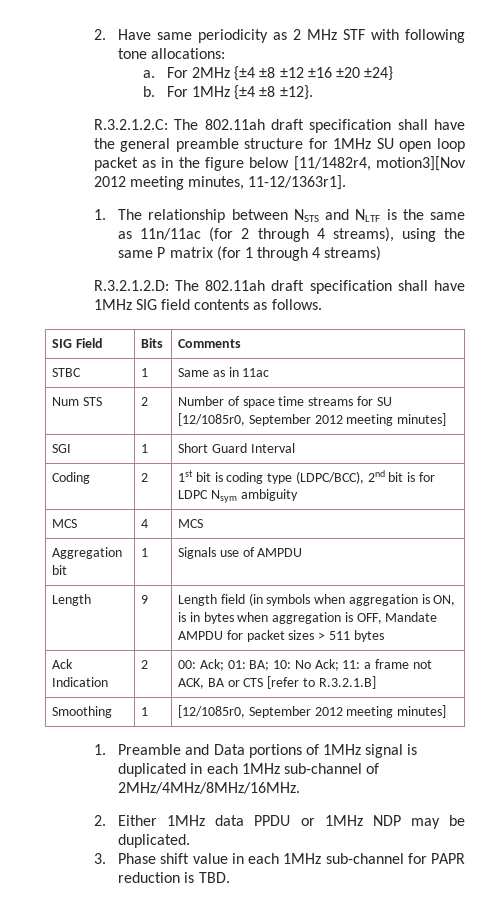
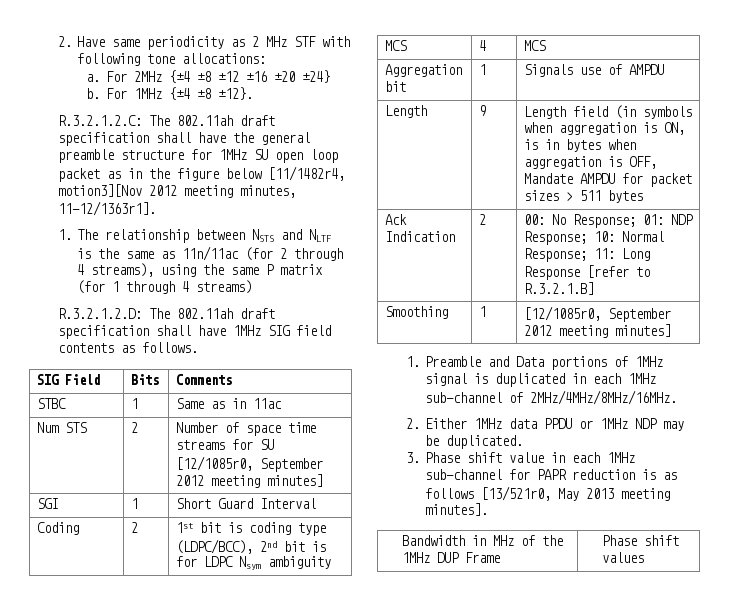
- Ack Indication | 2 | 00: Ack; 01: BA; 10: No Ack; 11: a frame not ACK, BA or CTS [refer to R.3.2.1.B]
+ Ack Indication | 2 | 00: No Response; 01: NDP Response; 10: Normal Response; 11: Long Response [refer to R.3.2.1.B]
- 3. Phase shift value in each 1MHz sub-channel for PAPR reduction is TBD.
+ 3. Phase shift value in each 1MHz sub-channel for PAPR reduction is as follows [13/521r0, May 2013 meeting minutes].
+ Bandwidth in MHz of the 1MHz DUP Frame | Phase shift values

